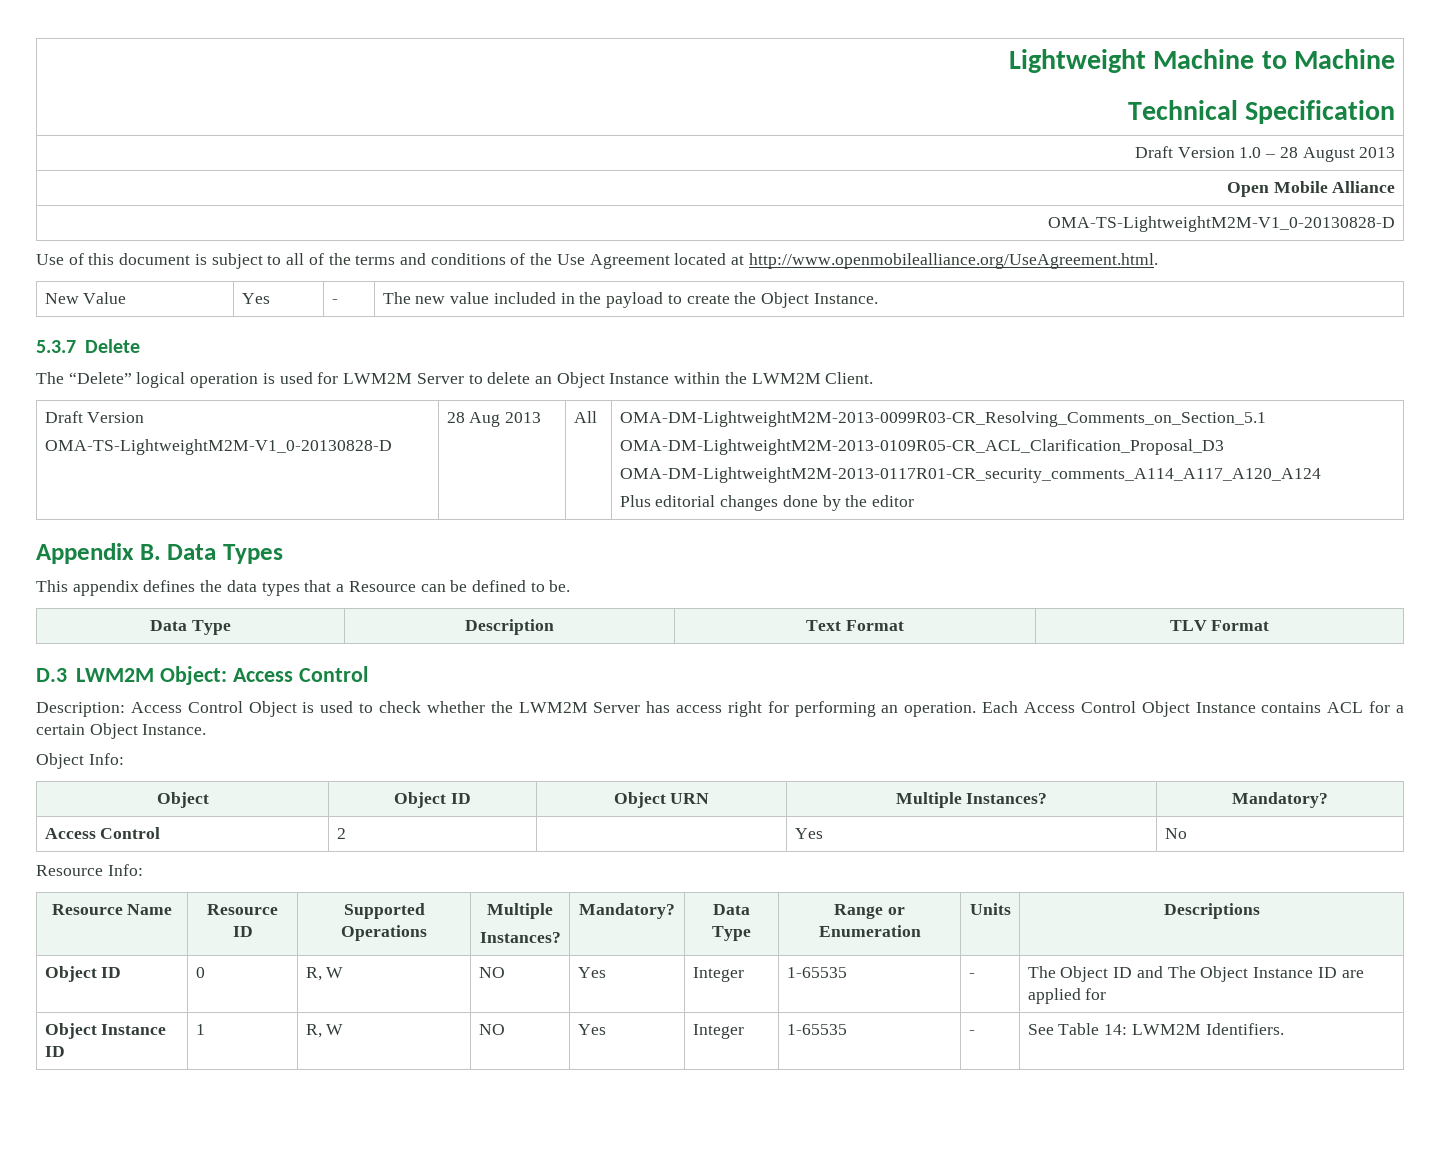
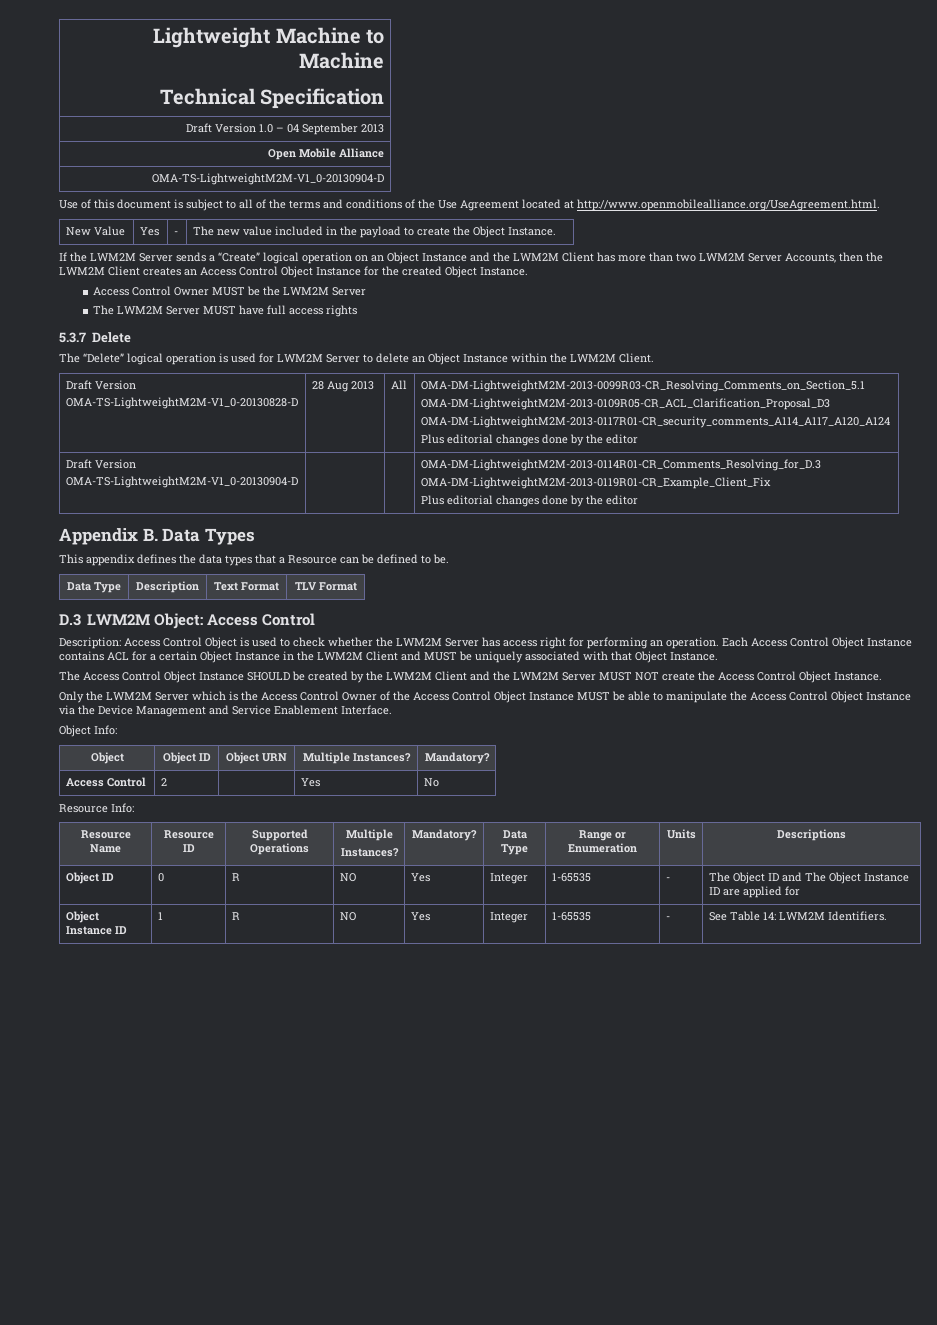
- Draft Version 1.0 – 28 August 2013
+ Draft Version 1.0 – 04 September 2013
  Open Mobile Alliance
- OMA-TS-LightweightM2M-V1_0-20130828-D
+ OMA-TS-LightweightM2M-V1_0-20130904-D
+ If the LWM2M Server sends a “Create” logical operation on an Object Instance and the LWM2M Client has more than two LWM2M Server Accounts, then the LWM2M Client creates an Access Control Object Instance for the created Object Instance.
+ Access Control Owner MUST be the LWM2M Server
+ The LWM2M Server MUST have full access rights
  The “Delete” logical operation is used for LWM2M Server to delete an Object Instance within the LWM2M Client.
  Draft Version
  OMA-TS-LightweightM2M-V1_0-20130828-D | 28 Aug 2013 | All | OMA-DM-LightweightM2M-2013-0099R03-CR_Resolving_Comments_on_Section_5.1
  OMA-DM-LightweightM2M-2013-0109R05-CR_ACL_Clarification_Proposal_D3
  OMA-DM-LightweightM2M-2013-0117R01-CR_security_comments_A114_A117_A120_A124
+ Plus editorial changes done by the editor
+ Draft Version
+ OMA-TS-LightweightM2M-V1_0-20130904-D | | | OMA-DM-LightweightM2M-2013-0114R01-CR_Comments_Resolving_for_D.3
+ OMA-DM-LightweightM2M-2013-0119R01-CR_Example_Client_Fix
- Each Access Control Object Instance contains ACL for a certain Object Instance.
+ Each Access Control Object Instance contains ACL for a certain Object Instance in the LWM2M Client and MUST be uniquely associated with that Object Instance.
+ The Access Control Object Instance SHOULD be created by the LWM2M Client and the LWM2M Server MUST NOT create the Access Control Object Instance.
+ Only the LWM2M Server which is the Access Control Owner of the Access Control Object Instance MUST be able to manipulate the Access Control Object Instance via the Device Management and Service Enablement Interface.
- Object ID | 0 | R, W | NO | Yes | Integer | 1-65535 | - | The Object ID and The Object Instance ID are applied for
+ Object ID | 0 | R | NO | Yes | Integer | 1-65535 | - | The Object ID and The Object Instance ID are applied for
- Object Instance ID | 1 | R, W | NO | Yes | Integer | 1-65535 | - | See Table 14: LWM2M Identifiers.
+ Object Instance ID | 1 | R | NO | Yes | Integer | 1-65535 | - | See Table 14: LWM2M Identifiers.

